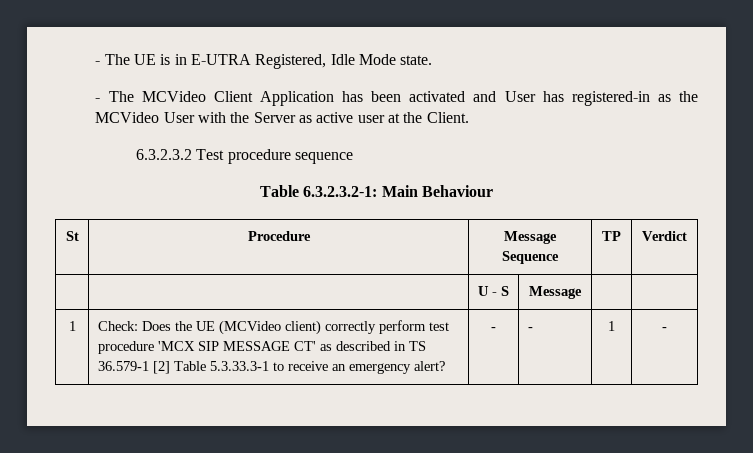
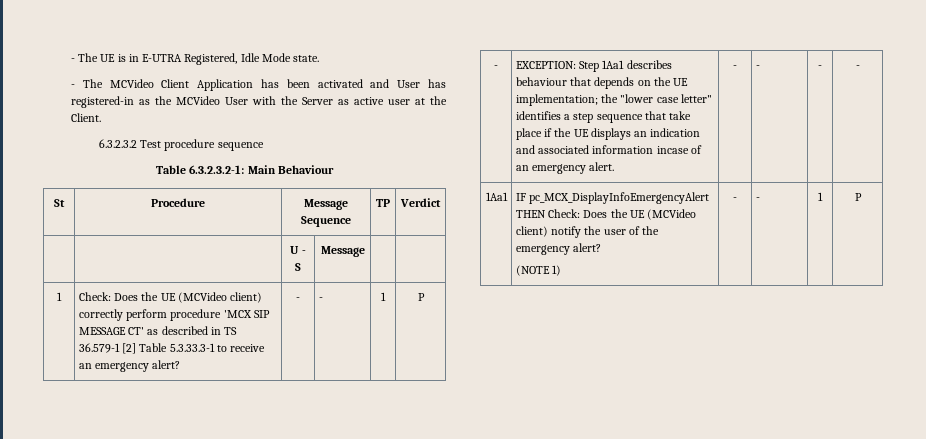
- 1 | Check: Does the UE (MCVideo client) correctly perform test procedure 'MCX SIP MESSAGE CT' as described in TS 36.579-1 [2] Table 5.3.33.3-1 to receive an emergency alert? | - | - | 1 | -
+ 1 | Check: Does the UE (MCVideo client) correctly perform procedure 'MCX SIP MESSAGE CT' as described in TS 36.579-1 [2] Table 5.3.33.3-1 to receive an emergency alert? | - | - | 1 | P
+ - | EXCEPTION: Step 1Aa1 describes behaviour that depends on the UE implementation; the "lower case letter" identifies a step sequence that take place if the UE displays an indication and associated information incase of an emergency alert. | - | - | - | -
+ 1Aa1 | IF pc_MCX_DisplayInfoEmergencyAlert THEN Check: Does the UE (MCVideo client) notify the user of the emergency alert?
+ (NOTE 1) | - | - | 1 | P

